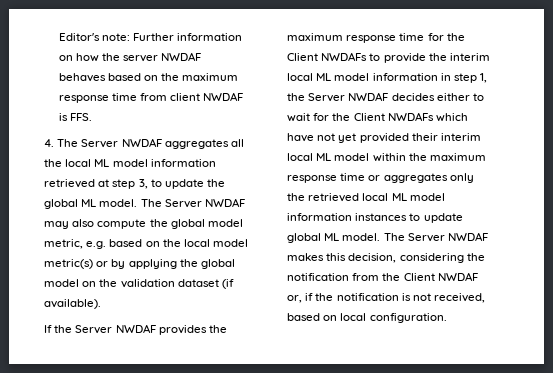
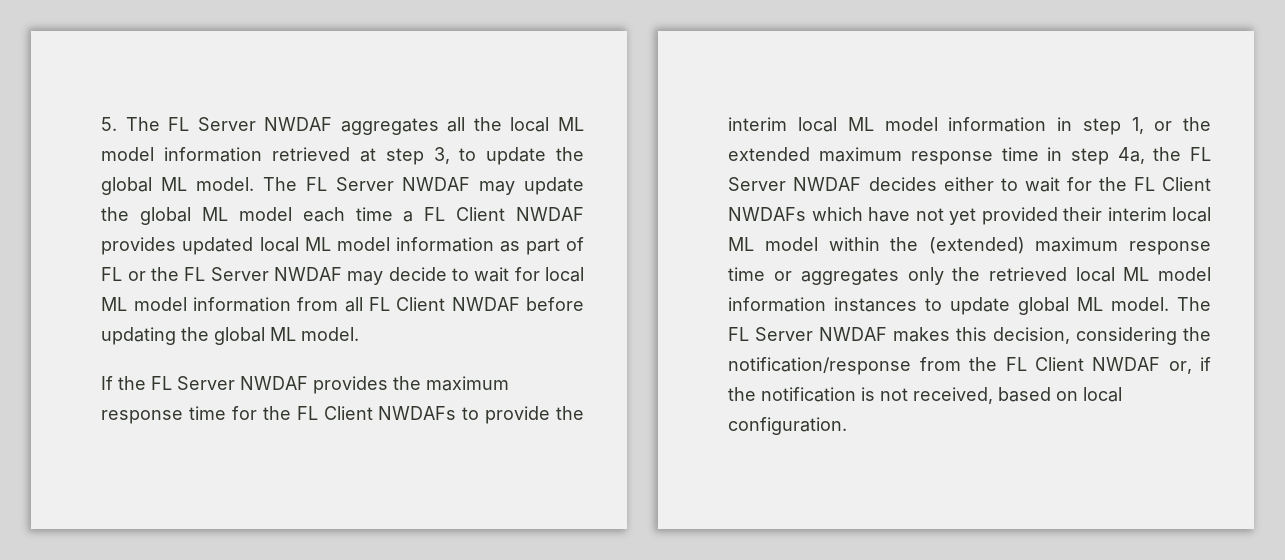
- Editor's note: Further information on how the server NWDAF behaves based on the maximum response time from client NWDAF is FFS.
- 4. The Server NWDAF aggregates all the local ML model information retrieved at step 3, to update the global ML model.
+ 5. The FL Server NWDAF aggregates all the local ML model information retrieved at step 3, to update the global ML model.
- The Server NWDAF may also compute the global model metric, e.g. based on the local model metric(s) or by applying the global model on the validation dataset (if available).
+ The FL Server NWDAF may update the global ML model each time a FL Client NWDAF provides updated local ML model information as part of FL or the FL Server NWDAF may decide to wait for local ML model information from all FL Client NWDAF before updating the global ML model.
- If the Server NWDAF provides the maximum response time for the Client NWDAFs to provide the interim local ML model information in step 1, the Server NWDAF decides either to wait for the Client NWDAFs which have not yet provided their interim local ML model within the maximum response time or aggregates only the retrieved local ML model information instances to update global ML model.
+ If the FL Server NWDAF provides the maximum response time for the FL Client NWDAFs to provide the interim local ML model information in step 1, or the extended maximum response time in step 4a, the FL Server NWDAF decides either to wait for the FL Client NWDAFs which have not yet provided their interim local ML model within the (extended) maximum response time or aggregates only the retrieved local ML model information instances to update global ML model.
- The Server NWDAF makes this decision, considering the notification from the Client NWDAF or, if the notification is not received, based on local configuration.
+ The FL Server NWDAF makes this decision, considering the notification/response from the FL Client NWDAF or, if the notification is not received, based on local configuration.

